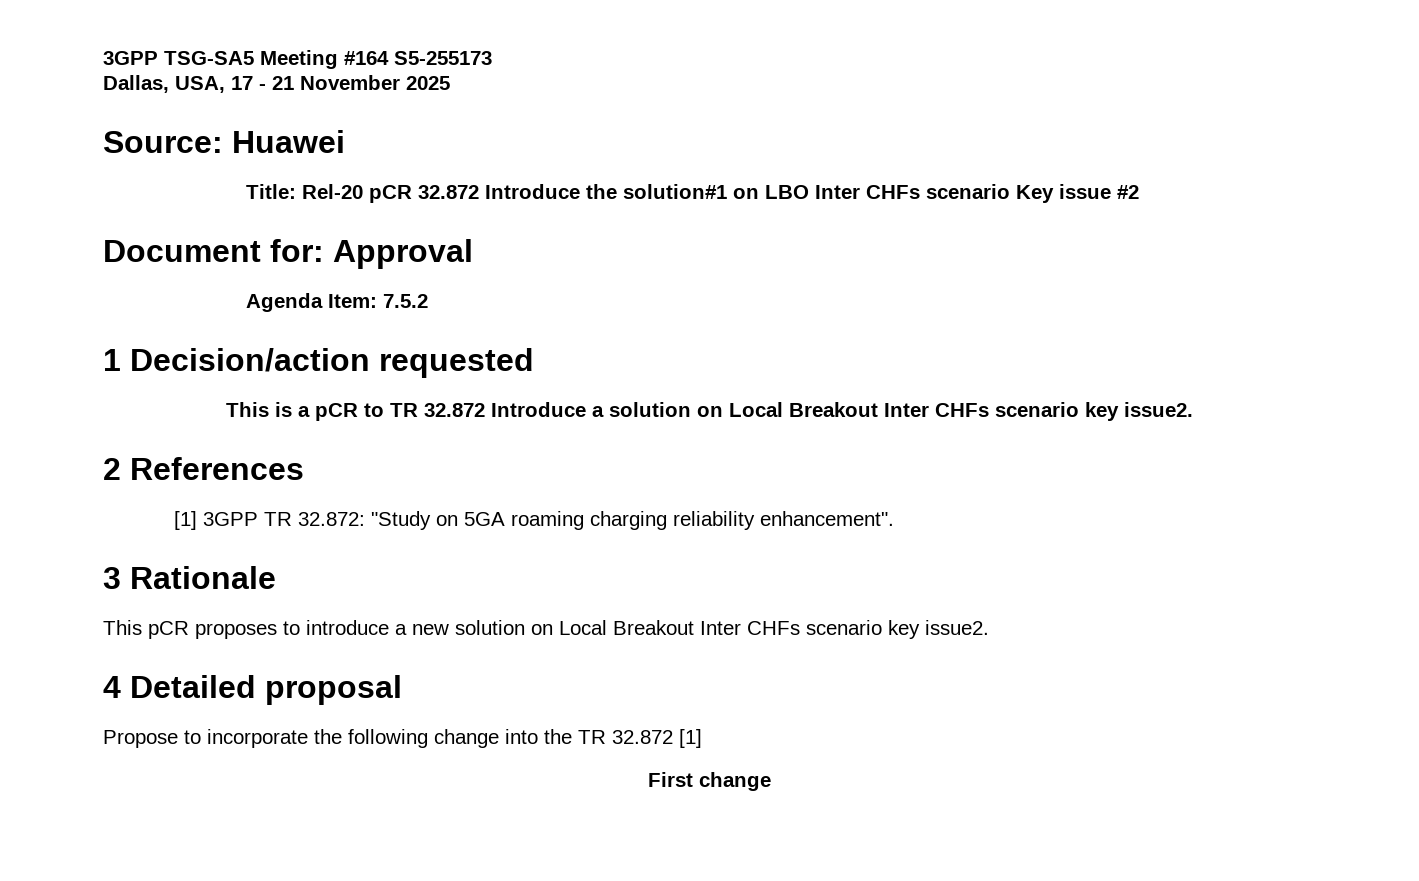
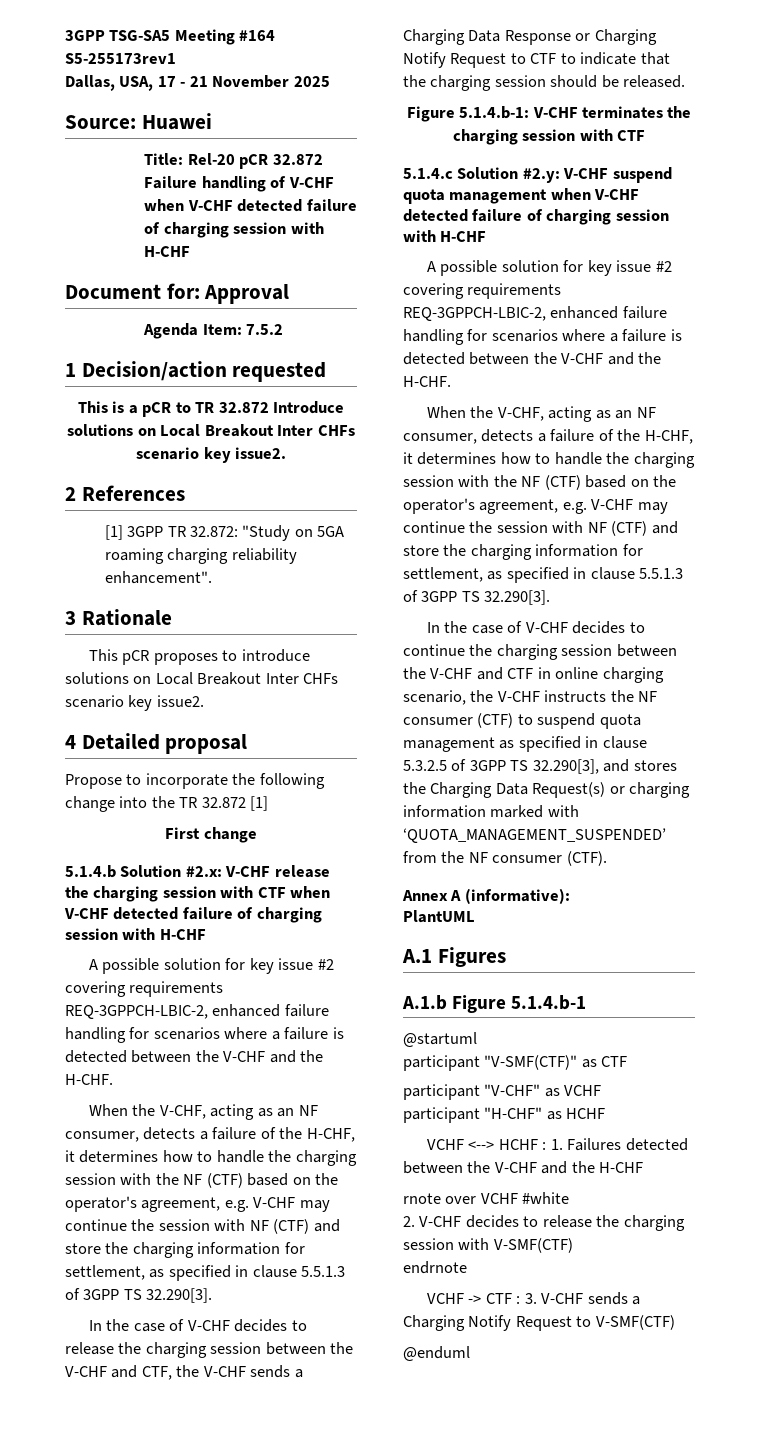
- 3GPP TSG-SA5 Meeting #164 S5-255173
+ 3GPP TSG-SA5 Meeting #164 S5-255173rev1
- Title: Rel-20 pCR 32.872 Introduce the solution#1 on LBO Inter CHFs scenario Key issue #2
+ Title: Rel-20 pCR 32.872 Failure handling of V-CHF when V-CHF detected failure of charging session with H-CHF
- This is a pCR to TR 32.872 Introduce a solution on Local Breakout Inter CHFs scenario key issue2.
+ This is a pCR to TR 32.872 Introduce solutions on Local Breakout Inter CHFs scenario key issue2.
- This pCR proposes to introduce a new solution on Local Breakout Inter CHFs scenario key issue2.
+ This pCR proposes to introduce solutions on Local Breakout Inter CHFs scenario key issue2.
+ 5.1.4.b Solution #2.x: V-CHF release the charging session with CTF when V-CHF detected failure of charging session with H-CHF
+ A possible solution for key issue #2 covering requirements REQ-3GPPCH-LBIC-2, enhanced failure handling for scenarios where a failure is detected between the V-CHF and the H-CHF.
+ When the V-CHF, acting as an NF consumer, detects a failure of the H-CHF, it determines how to handle the charging session with the NF (CTF) based on the operator's agreement, e.g. V-CHF may continue the session with NF (CTF) and store the charging information for settlement, as specified in clause 5.5.1.3 of 3GPP TS 32.290[3].
+ In the case of V-CHF decides to release the charging session between the V-CHF and CTF, the V-CHF sends a Charging Data Response or Charging Notify Request to CTF to indicate that the charging session should be released.
+ Figure 5.1.4.b-1: V-CHF terminates the charging session with CTF
+ 5.1.4.c Solution #2.y: V-CHF suspend quota management when V-CHF detected failure of charging session with H-CHF
+ A possible solution for key issue #2 covering requirements REQ-3GPPCH-LBIC-2, enhanced failure handling for scenarios where a failure is detected between the V-CHF and the H-CHF.
+ When the V-CHF, acting as an NF consumer, detects a failure of the H-CHF, it determines how to handle the charging session with the NF (CTF) based on the operator's agreement, e.g. V-CHF may continue the session with NF (CTF) and store the charging information for settlement, as specified in clause 5.5.1.3 of 3GPP TS 32.290[3].
+ In the case of V-CHF decides to continue the charging session between the V-CHF and CTF in online charging scenario, the V-CHF instructs the NF consumer (CTF) to suspend quota management as specified in clause 5.3.2.5 of 3GPP TS 32.290[3], and stores the Charging Data Request(s) or charging information marked with ‘QUOTA_MANAGEMENT_SUSPENDED’ from the NF consumer (CTF).
+ Annex A (informative):
+ PlantUML
+ A.1 Figures
+ A.1.b Figure 5.1.4.b-1
+ @startuml
+ participant "V-SMF(CTF)" as CTF
+ participant "V-CHF" as VCHF
+ participant "H-CHF" as HCHF
+ VCHF <--> HCHF : 1. Failures detected between the V-CHF and the H-CHF
+ rnote over VCHF #white
+ 2. V-CHF decides to release the charging session with V-SMF(CTF)
+ endrnote
+ VCHF -> CTF : 3. V-CHF sends a Charging Notify Request to V-SMF(CTF)
+ @enduml

